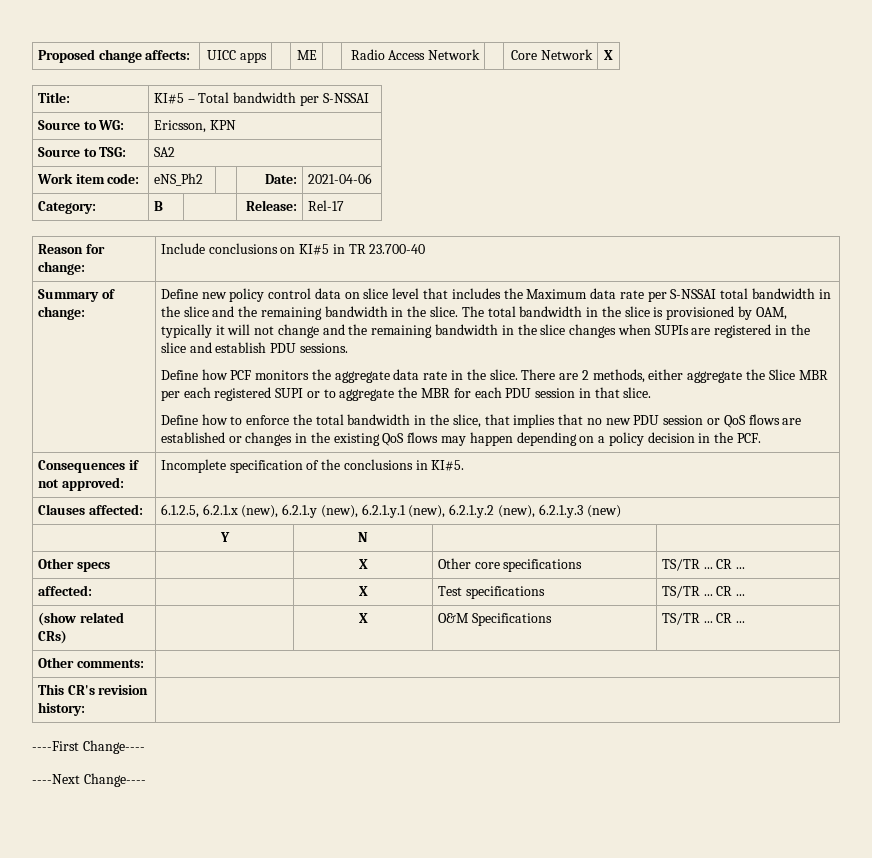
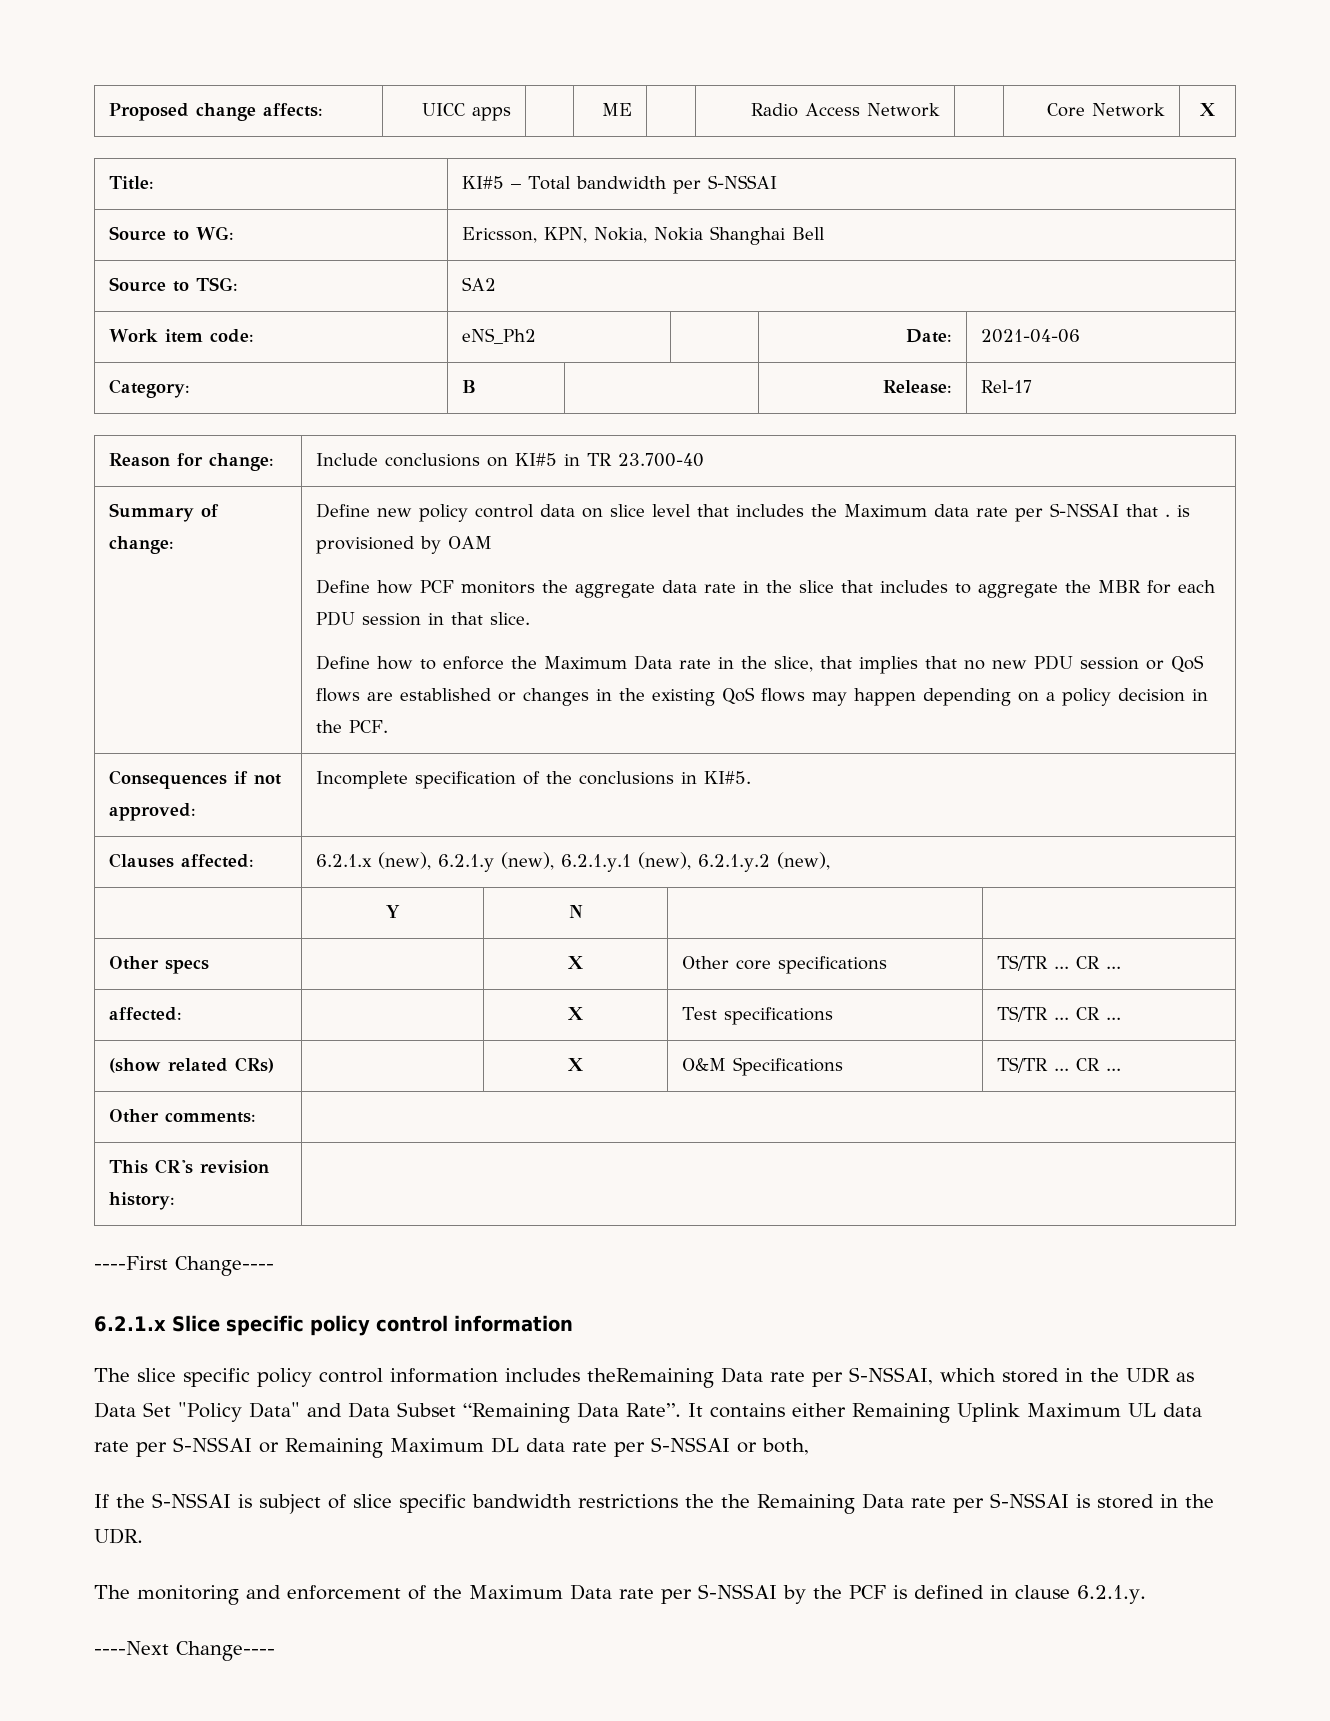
- Source to WG: | Ericsson, KPN
+ Source to WG: | Ericsson, KPN, Nokia, Nokia Shanghai Bell
- Define new policy control data on slice level that includes the Maximum data rate per S-NSSAI total bandwidth in the slice and the remaining bandwidth in the slice. The total bandwidth in the slice is provisioned by OAM, typically it will not change and the remaining bandwidth in the slice changes when SUPIs are registered in the slice and establish PDU sessions.
+ Define new policy control data on slice level that includes the Maximum data rate per S-NSSAI that . is provisioned by OAM
- Define how PCF monitors the aggregate data rate in the slice. There are 2 methods, either aggregate the Slice MBR per each registered SUPI or to aggregate the MBR for each PDU session in that slice.
+ Define how PCF monitors the aggregate data rate in the slice that includes to aggregate the MBR for each PDU session in that slice.
- Define how to enforce the total bandwidth in the slice, that implies that no new PDU session or QoS flows are established or changes in the existing QoS flows may happen depending on a policy decision in the PCF.
+ Define how to enforce the Maximum Data rate in the slice, that implies that no new PDU session or QoS flows are established or changes in the existing QoS flows may happen depending on a policy decision in the PCF.
- Clauses affected: | 6.1.2.5, 6.2.1.x (new), 6.2.1.y (new), 6.2.1.y.1 (new), 6.2.1.y.2 (new), 6.2.1.y.3 (new)
+ Clauses affected: | 6.2.1.x (new), 6.2.1.y (new), 6.2.1.y.1 (new), 6.2.1.y.2 (new),
+ 6.2.1.x Slice specific policy control information
+ The slice specific policy control information includes theRemaining Data rate per S-NSSAI, which stored in the UDR as Data Set "Policy Data" and Data Subset “Remaining Data Rate”. It contains either Remaining Uplink Maximum UL data rate per S-NSSAI or Remaining Maximum DL data rate per S-NSSAI or both,
+ If the S-NSSAI is subject of slice specific bandwidth restrictions the the Remaining Data rate per S-NSSAI is stored in the UDR.
+ The monitoring and enforcement of the Maximum Data rate per S-NSSAI by the PCF is defined in clause 6.2.1.y.

